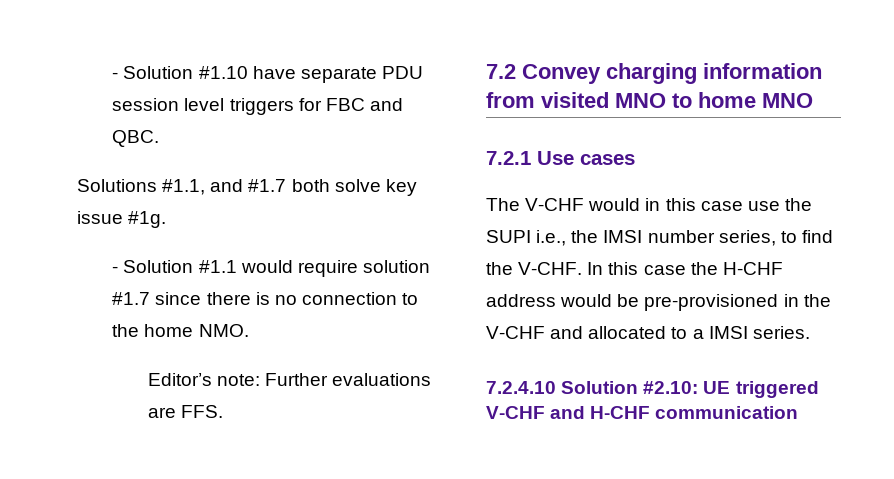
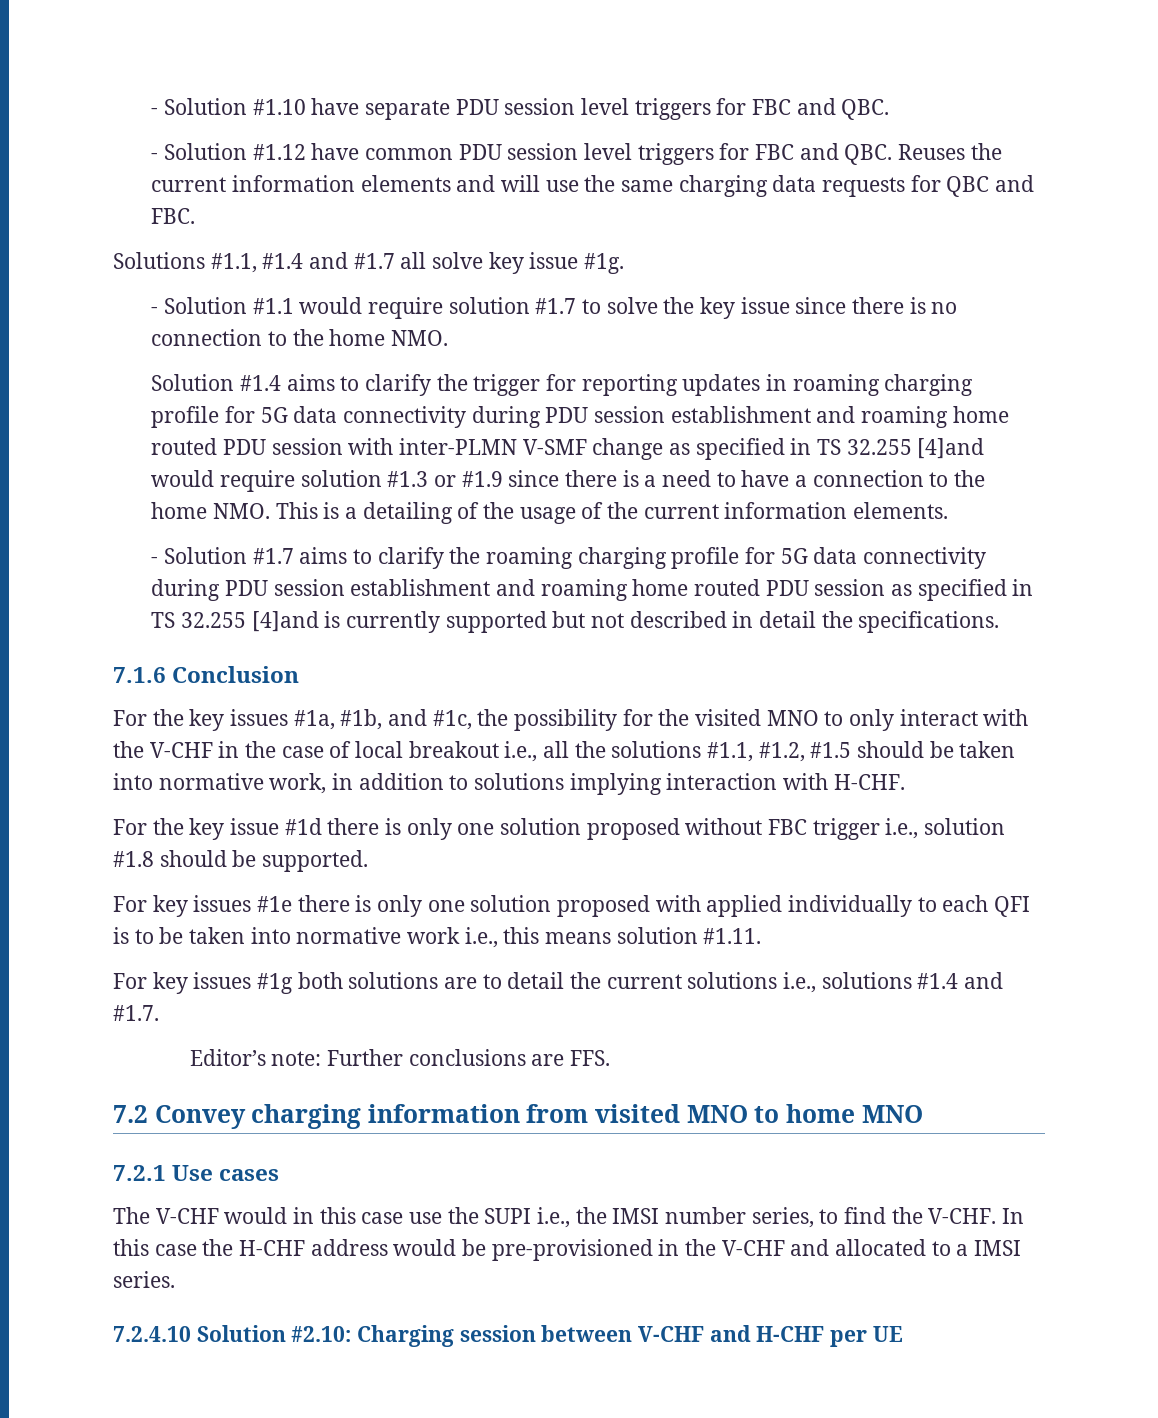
+ - Solution #1.12 have common PDU session level triggers for FBC and QBC. Reuses the current information elements and will use the same charging data requests for QBC and FBC.
- Solutions #1.1, and #1.7 both solve key issue #1g.
+ Solutions #1.1, #1.4 and #1.7 all solve key issue #1g.
- - Solution #1.1 would require solution #1.7 since there is no connection to the home NMO.
+ - Solution #1.1 would require solution #1.7 to solve the key issue since there is no connection to the home NMO.
+ Solution #1.4 aims to clarify the trigger for reporting updates in roaming charging profile for 5G data connectivity during PDU session establishment and roaming home routed PDU session with inter-PLMN V-SMF change as specified in TS 32.255 [4]and would require solution #1.3 or #1.9 since there is a need to have a connection to the home NMO. This is a detailing of the usage of the current information elements.
+ - Solution #1.7 aims to clarify the roaming charging profile for 5G data connectivity during PDU session establishment and roaming home routed PDU session as specified in TS 32.255 [4]and is currently supported but not described in detail the specifications.
+ 7.1.6 Conclusion
+ For the key issues #1a, #1b, and #1c, the possibility for the visited MNO to only interact with the V-CHF in the case of local breakout i.e., all the solutions #1.1, #1.2, #1.5 should be taken into normative work, in addition to solutions implying interaction with H-CHF.
+ For the key issue #1d there is only one solution proposed without FBC trigger i.e., solution #1.8 should be supported.
+ For key issues #1e there is only one solution proposed with applied individually to each QFI is to be taken into normative work i.e., this means solution #1.11.
+ For key issues #1g both solutions are to detail the current solutions i.e., solutions #1.4 and #1.7.
- Editor’s note: Further evaluations are FFS.
+ Editor’s note: Further conclusions are FFS.
- 7.2.4.10 Solution #2.10: UE triggered V-CHF and H-CHF communication
+ 7.2.4.10 Solution #2.10: Charging session between V-CHF and H-CHF per UE

